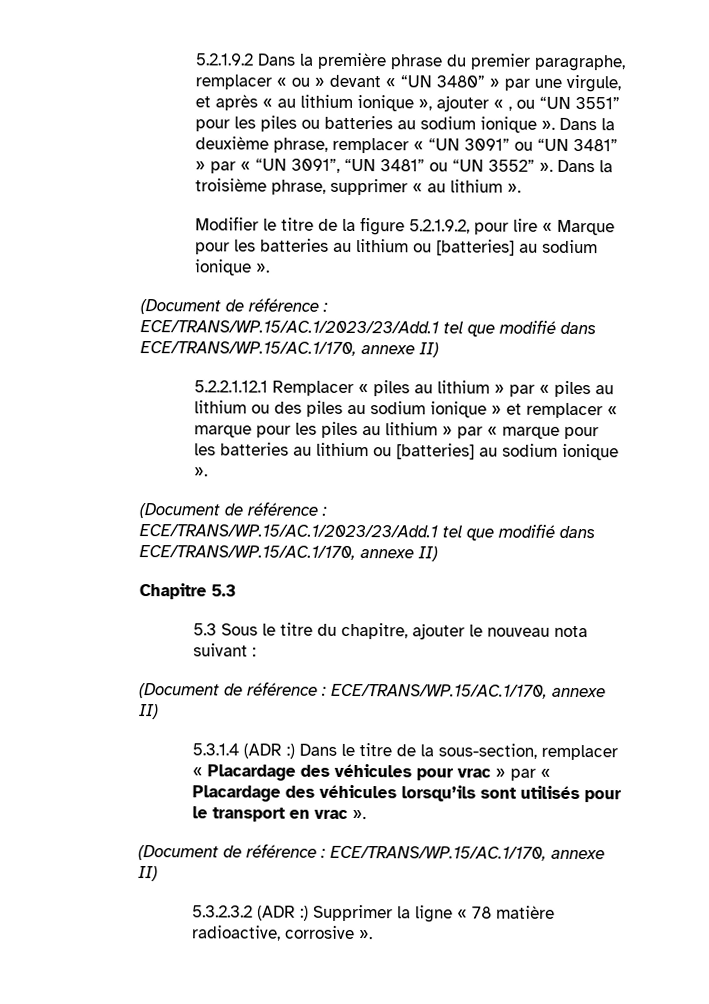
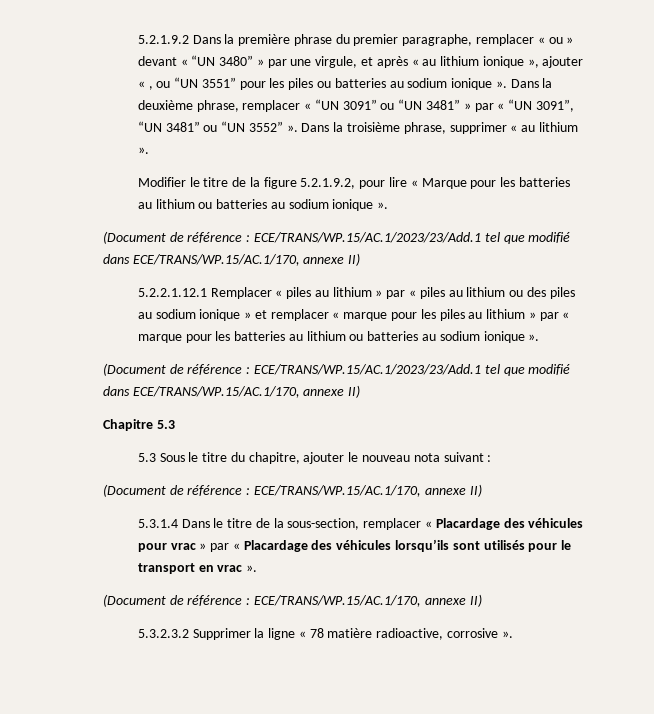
- Modifier le titre de la figure 5.2.1.9.2, pour lire « Marque pour les batteries au lithium ou [batteries] au sodium ionique ».
+ Modifier le titre de la figure 5.2.1.9.2, pour lire « Marque pour les batteries au lithium ou batteries au sodium ionique ».
- 5.2.2.1.12.1 Remplacer « piles au lithium » par « piles au lithium ou des piles au sodium ionique » et remplacer « marque pour les piles au lithium » par « marque pour les batteries au lithium ou [batteries] au sodium ionique ».
+ 5.2.2.1.12.1 Remplacer « piles au lithium » par « piles au lithium ou des piles au sodium ionique » et remplacer « marque pour les piles au lithium » par « marque pour les batteries au lithium ou batteries au sodium ionique ».
- 5.3.1.4 (ADR :) Dans le titre de la sous-section, remplacer « Placardage des véhicules pour vrac » par « Placardage des véhicules lorsqu’ils sont utilisés pour le transport en vrac ».
+ 5.3.1.4 Dans le titre de la sous-section, remplacer « Placardage des véhicules pour vrac » par « Placardage des véhicules lorsqu’ils sont utilisés pour le transport en vrac ».
- 5.3.2.3.2 (ADR :) Supprimer la ligne « 78 matière radioactive, corrosive ».
+ 5.3.2.3.2 Supprimer la ligne « 78 matière radioactive, corrosive ».

